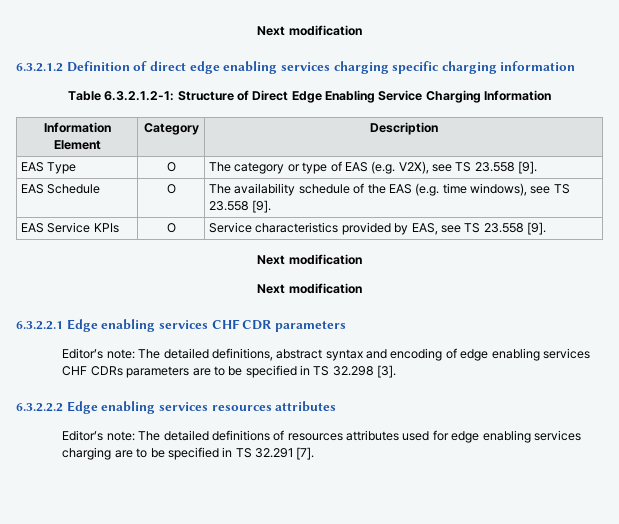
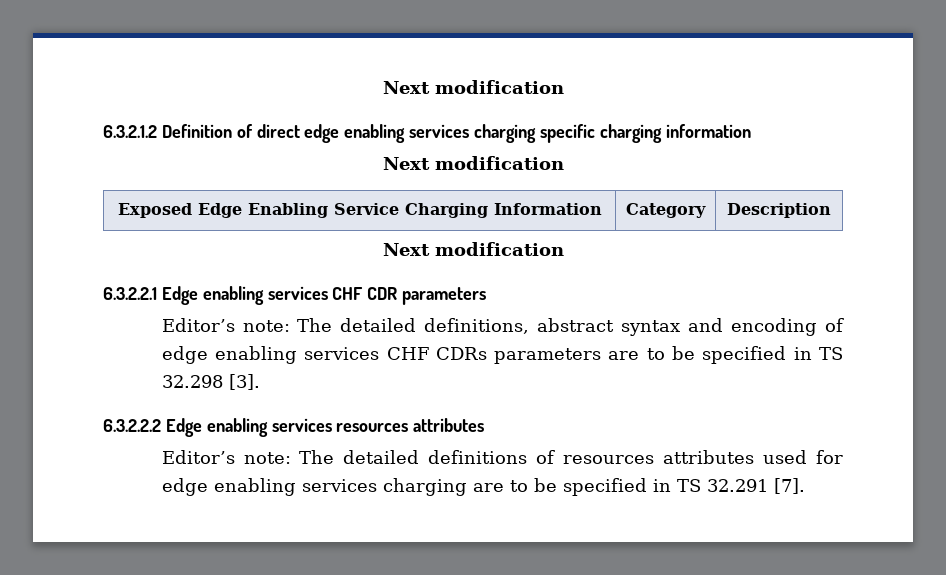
  6.3.2.1.2 Definition of direct edge enabling services charging specific charging information
- Table 6.3.2.1.2-1: Structure of Direct Edge Enabling Service Charging Information
- Information Element | Category | Description
+ Next modification
+ Exposed Edge Enabling Service Charging Information | Category | Description
- EAS Type | O | The category or type of EAS (e.g. V2X), see TS 23.558 [9].
- EAS Schedule | O | The availability schedule of the EAS (e.g. time windows), see TS 23.558 [9].
- EAS Service KPIs | O | Service characteristics provided by EAS, see TS 23.558 [9].
- Next modification

